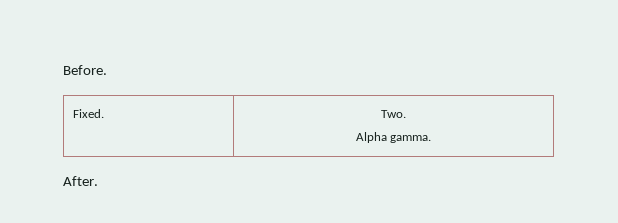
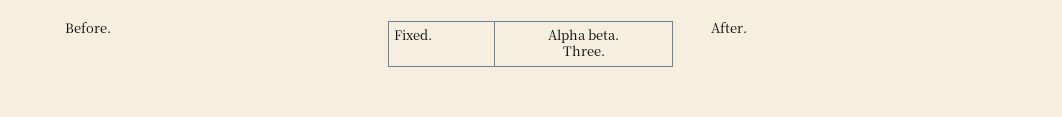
- Fixed. | Two.
- Alpha gamma.
+ Fixed. | Alpha beta.
+ Three.

